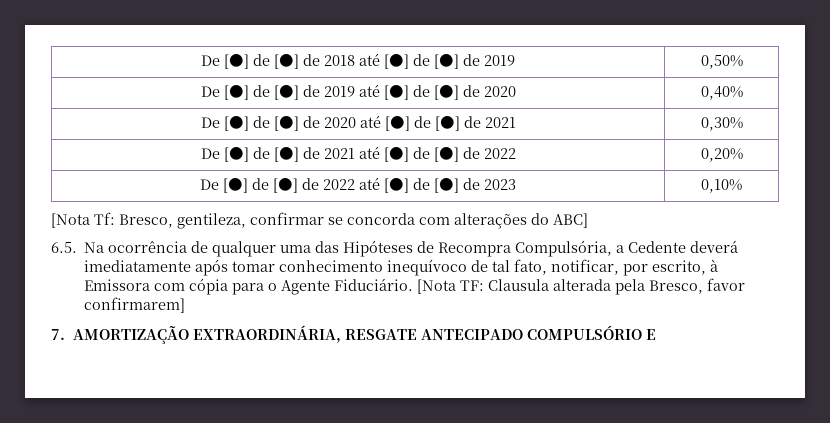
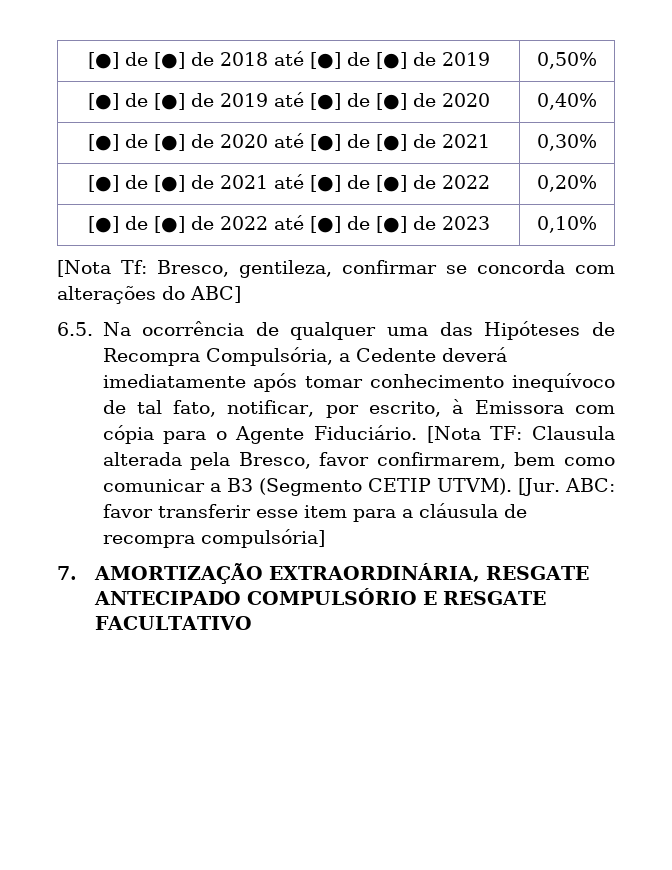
- De [●] de [●] de 2018 até [●] de [●] de 2019 | 0,50%
+ [●] de [●] de 2018 até [●] de [●] de 2019 | 0,50%
- De [●] de [●] de 2019 até [●] de [●] de 2020 | 0,40%
+ [●] de [●] de 2019 até [●] de [●] de 2020 | 0,40%
- De [●] de [●] de 2020 até [●] de [●] de 2021 | 0,30%
+ [●] de [●] de 2020 até [●] de [●] de 2021 | 0,30%
- De [●] de [●] de 2021 até [●] de [●] de 2022 | 0,20%
+ [●] de [●] de 2021 até [●] de [●] de 2022 | 0,20%
- De [●] de [●] de 2022 até [●] de [●] de 2023 | 0,10%
+ [●] de [●] de 2022 até [●] de [●] de 2023 | 0,10%
- [Nota TF: Clausula alterada pela Bresco, favor confirmarem]
+ [Nota TF: Clausula alterada pela Bresco, favor confirmarem, bem como comunicar a B3 (Segmento CETIP UTVM). [Jur. ABC: favor transferir esse item para a cláusula de recompra compulsória]
- 7. AMORTIZAÇÃO EXTRAORDINÁRIA, RESGATE ANTECIPADO COMPULSÓRIO E
+ 7. AMORTIZAÇÃO EXTRAORDINÁRIA, RESGATE ANTECIPADO COMPULSÓRIO E RESGATE FACULTATIVO

